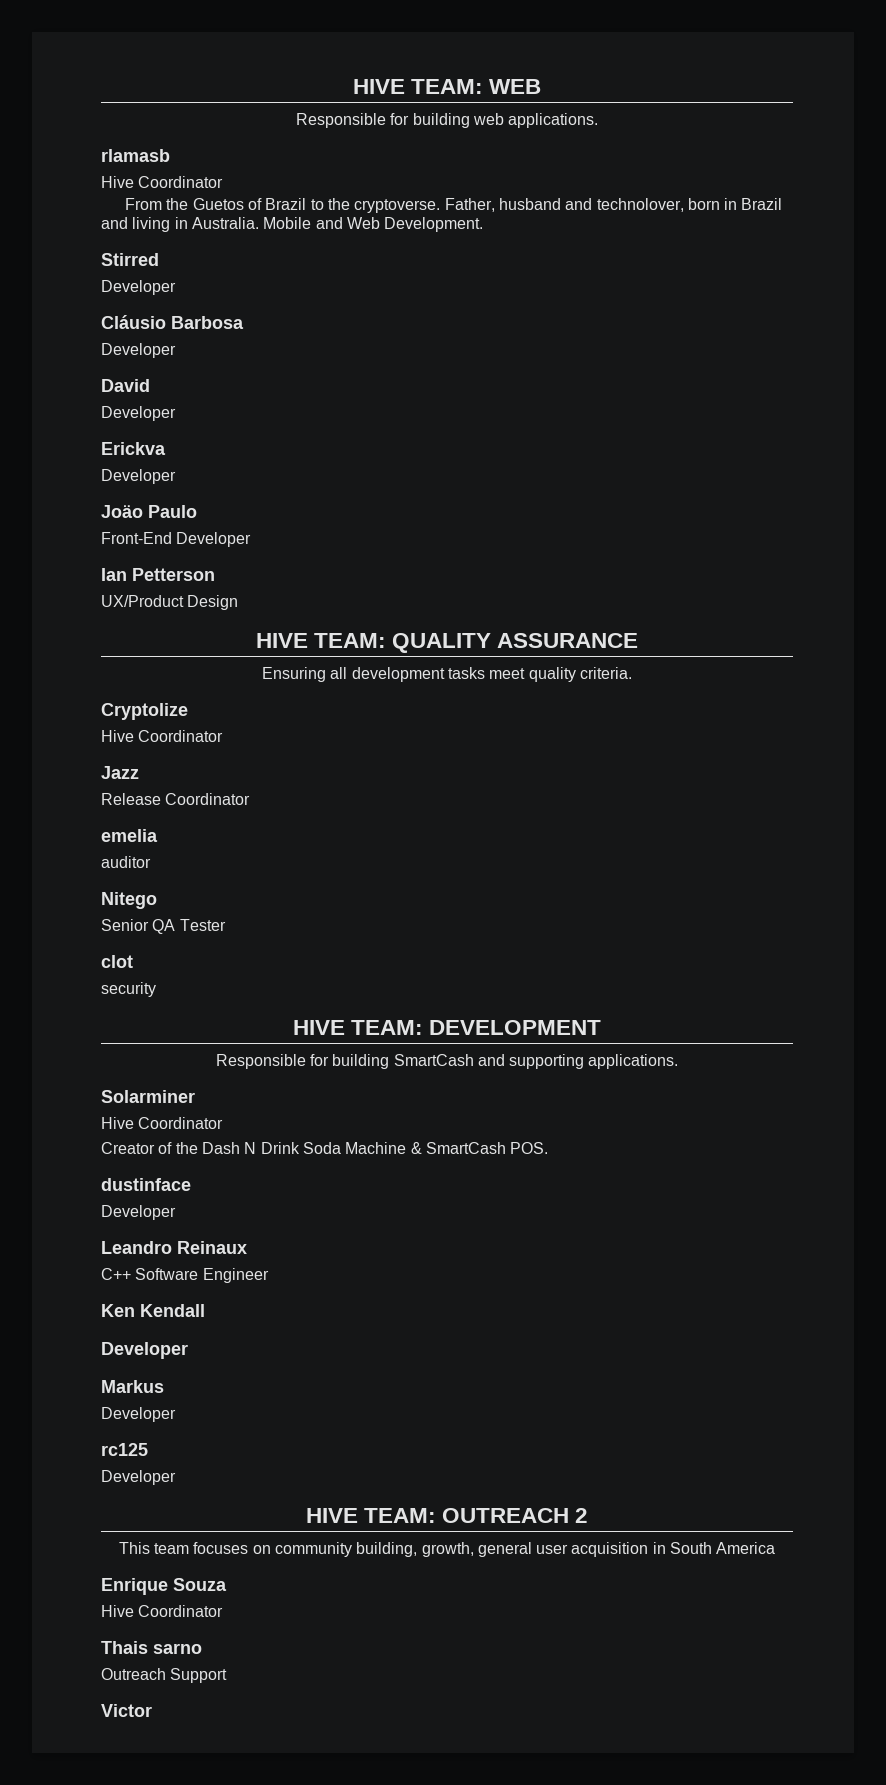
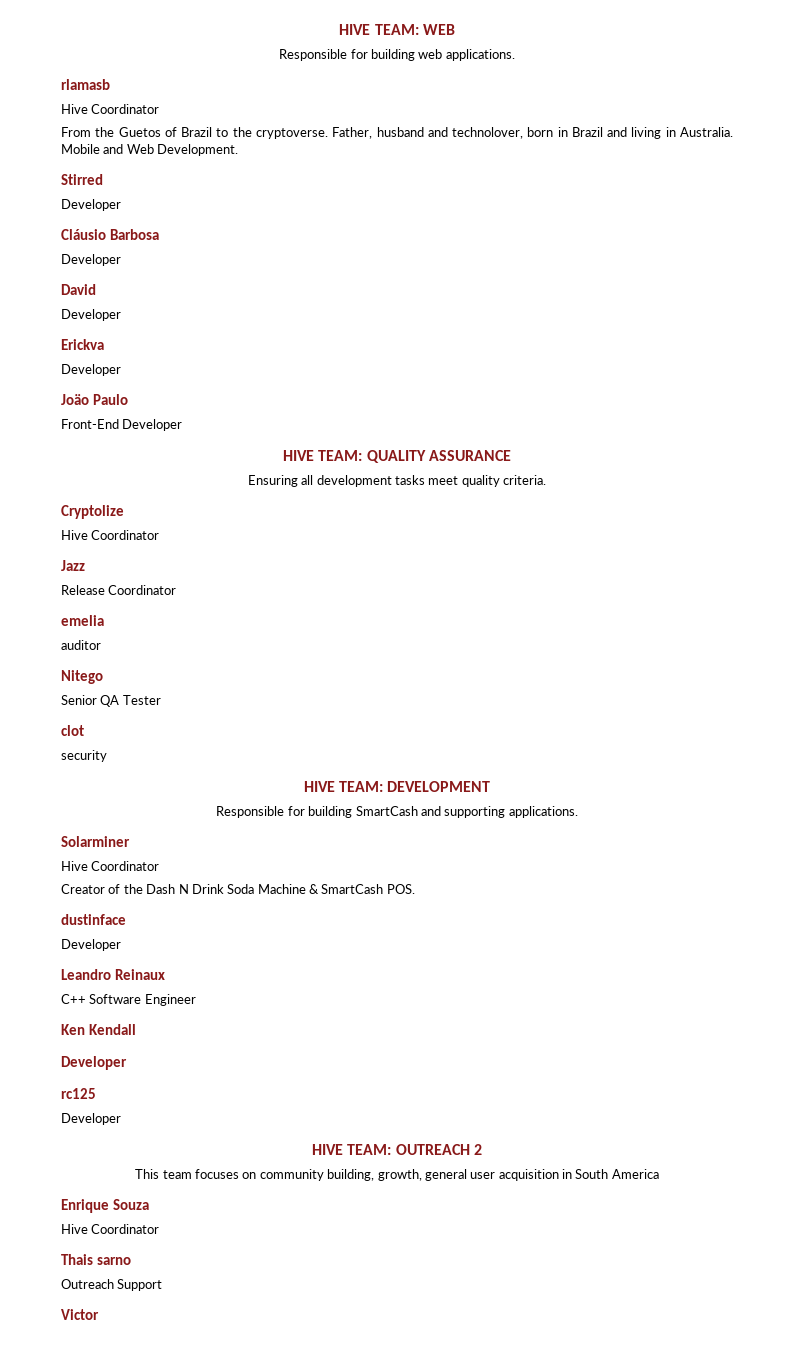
- Ian Petterson
- UX/Product Design
- Markus
- Developer

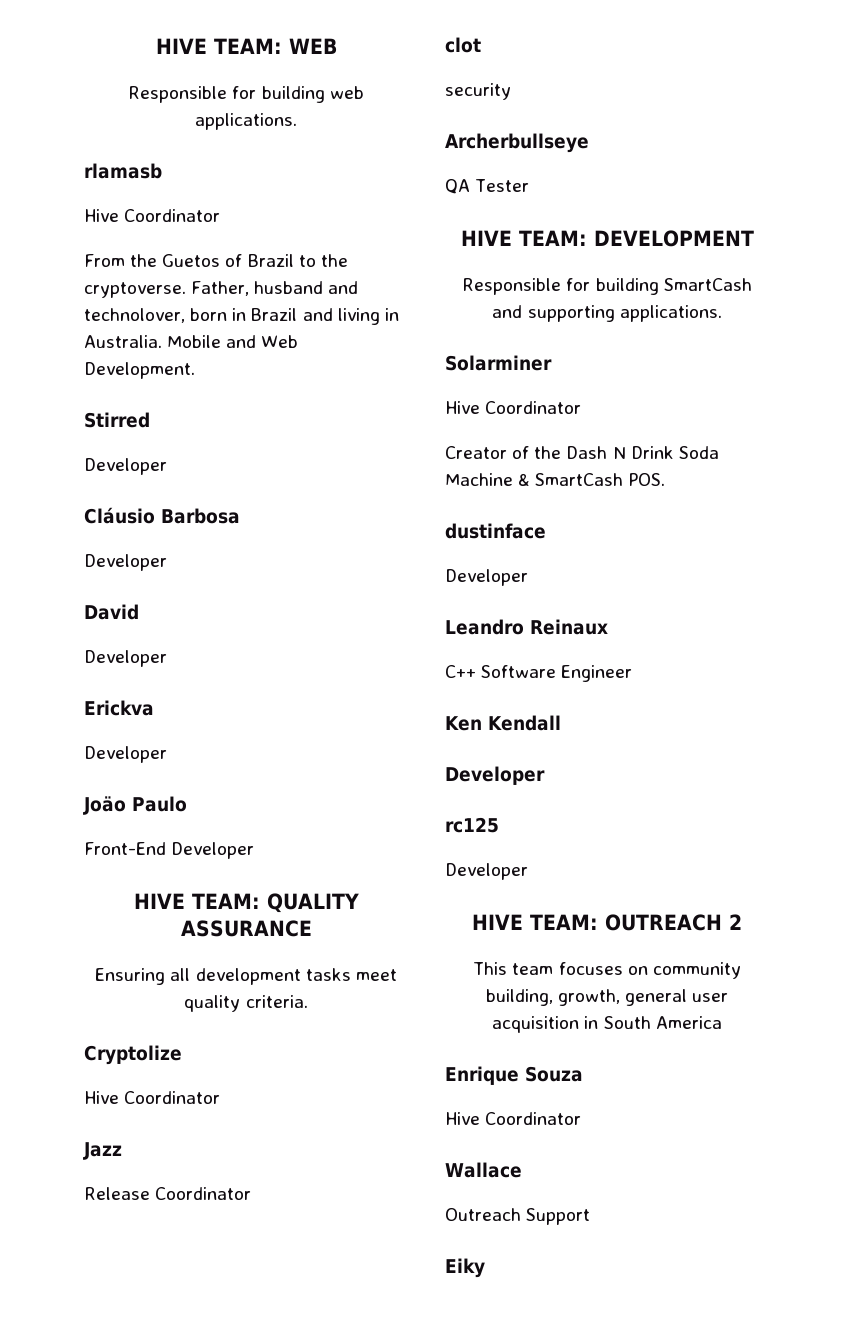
- emelia
- auditor
- Nitego
- Senior QA Tester
+ Archerbullseye
+ QA Tester
- Thais sarno
+ Wallace
- Victor
+ Eiky

